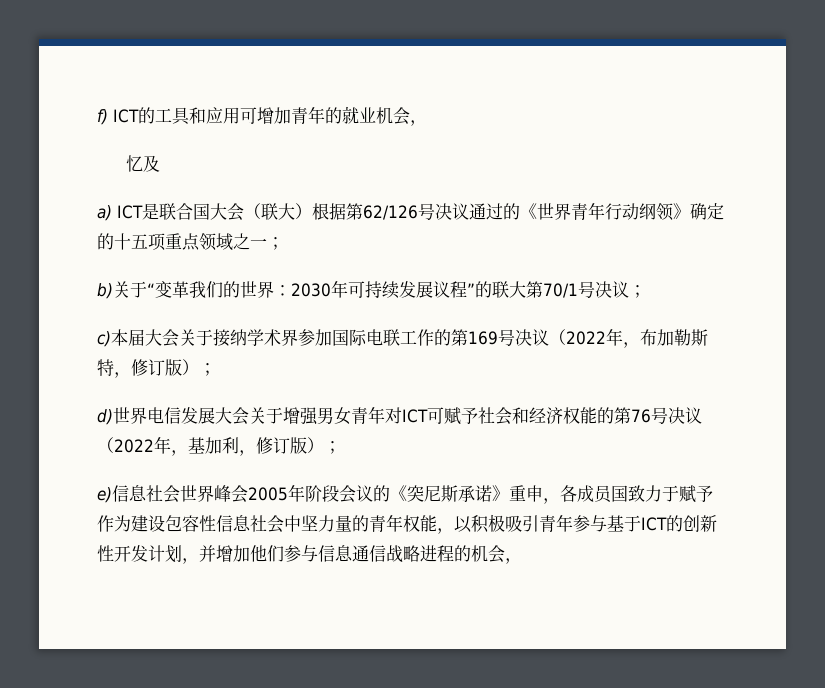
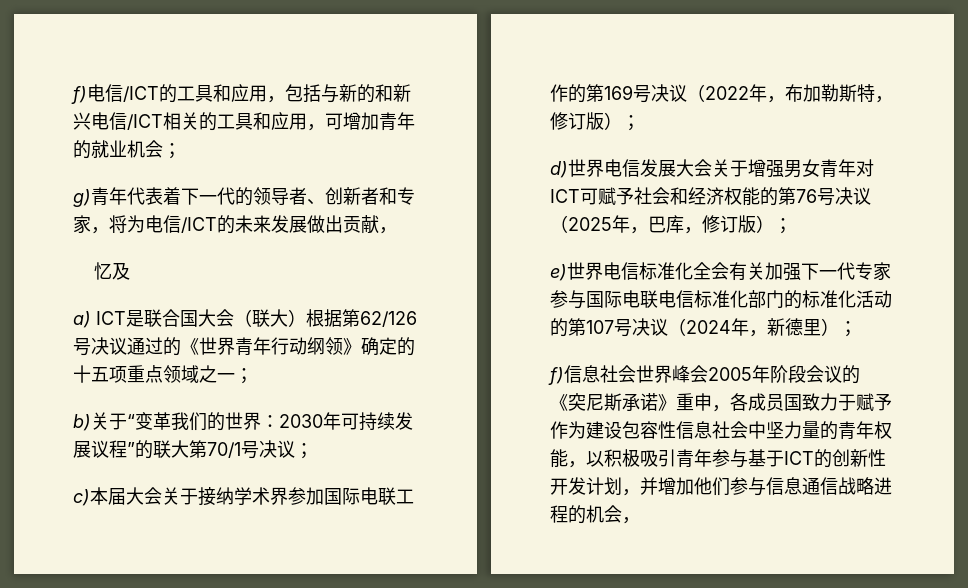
- f) ICT的工具和应用可增加青年的就业机会，
+ f)电信/ICT的工具和应用，包括与新的和新兴电信/ICT相关的工具和应用，可增加青年的就业机会；
+ g)青年代表着下一代的领导者、创新者和专家，将为电信/ICT的未来发展做出贡献，
- d)世界电信发展大会关于增强男女青年对ICT可赋予社会和经济权能的第76号决议（2022年，基加利，修订版）；
+ d)世界电信发展大会关于增强男女青年对ICT可赋予社会和经济权能的第76号决议（2025年，巴库，修订版）；
- e)信息社会世界峰会2005年阶段会议的《突尼斯承诺》重申，各成员国致力于赋予作为建设包容性信息社会中坚力量的青年权能，以积极吸引青年参与基于ICT的创新性开发计划，并增加他们参与信息通信战略进程的机会，
+ e)世界电信标准化全会有关加强下一代专家参与国际电联电信标准化部门的标准化活动的第107号决议（2024年，新德里）；
+ f)信息社会世界峰会2005年阶段会议的《突尼斯承诺》重申，各成员国致力于赋予作为建设包容性信息社会中坚力量的青年权能，以积极吸引青年参与基于ICT的创新性开发计划，并增加他们参与信息通信战略进程的机会，

